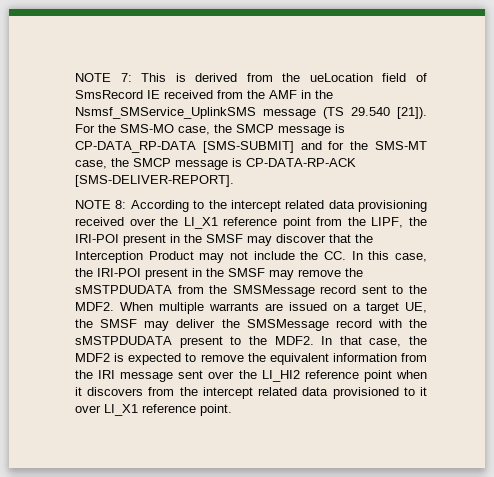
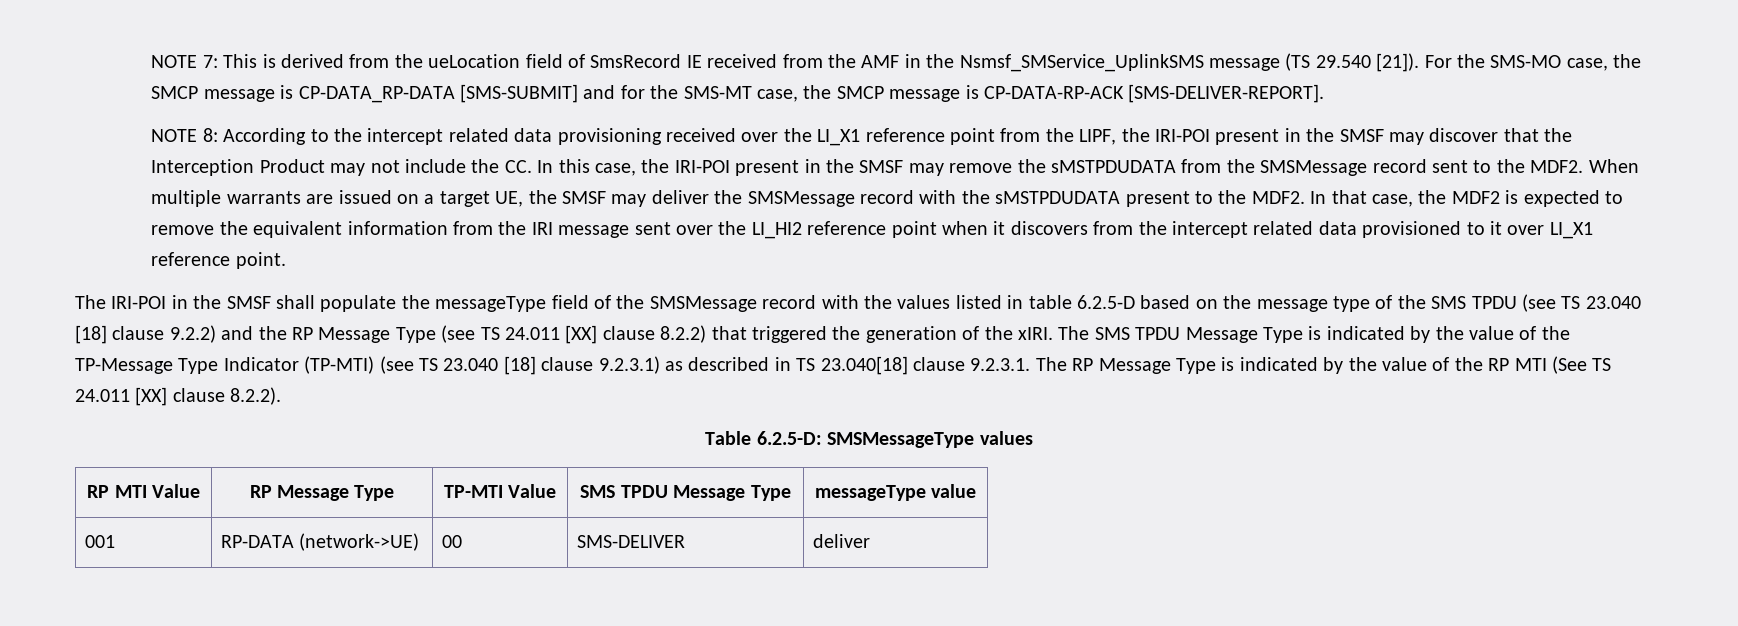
+ The IRI-POI in the SMSF shall populate the messageType field of the SMSMessage record with the values listed in table 6.2.5-D based on the message type of the SMS TPDU (see TS 23.040 [18] clause 9.2.2) and the RP Message Type (see TS 24.011 [XX] clause 8.2.2) that triggered the generation of the xIRI. The SMS TPDU Message Type is indicated by the value of the TP-Message Type Indicator (TP-MTI) (see TS 23.040 [18] clause 9.2.3.1) as described in TS 23.040[18] clause 9.2.3.1. The RP Message Type is indicated by the value of the RP MTI (See TS 24.011 [XX] clause 8.2.2).
+ Table 6.2.5-D: SMSMessageType values
+ RP MTI Value | RP Message Type | TP-MTI Value | SMS TPDU Message Type | messageType value
+ 001 | RP-DATA (network->UE) | 00 | SMS-DELIVER | deliver

